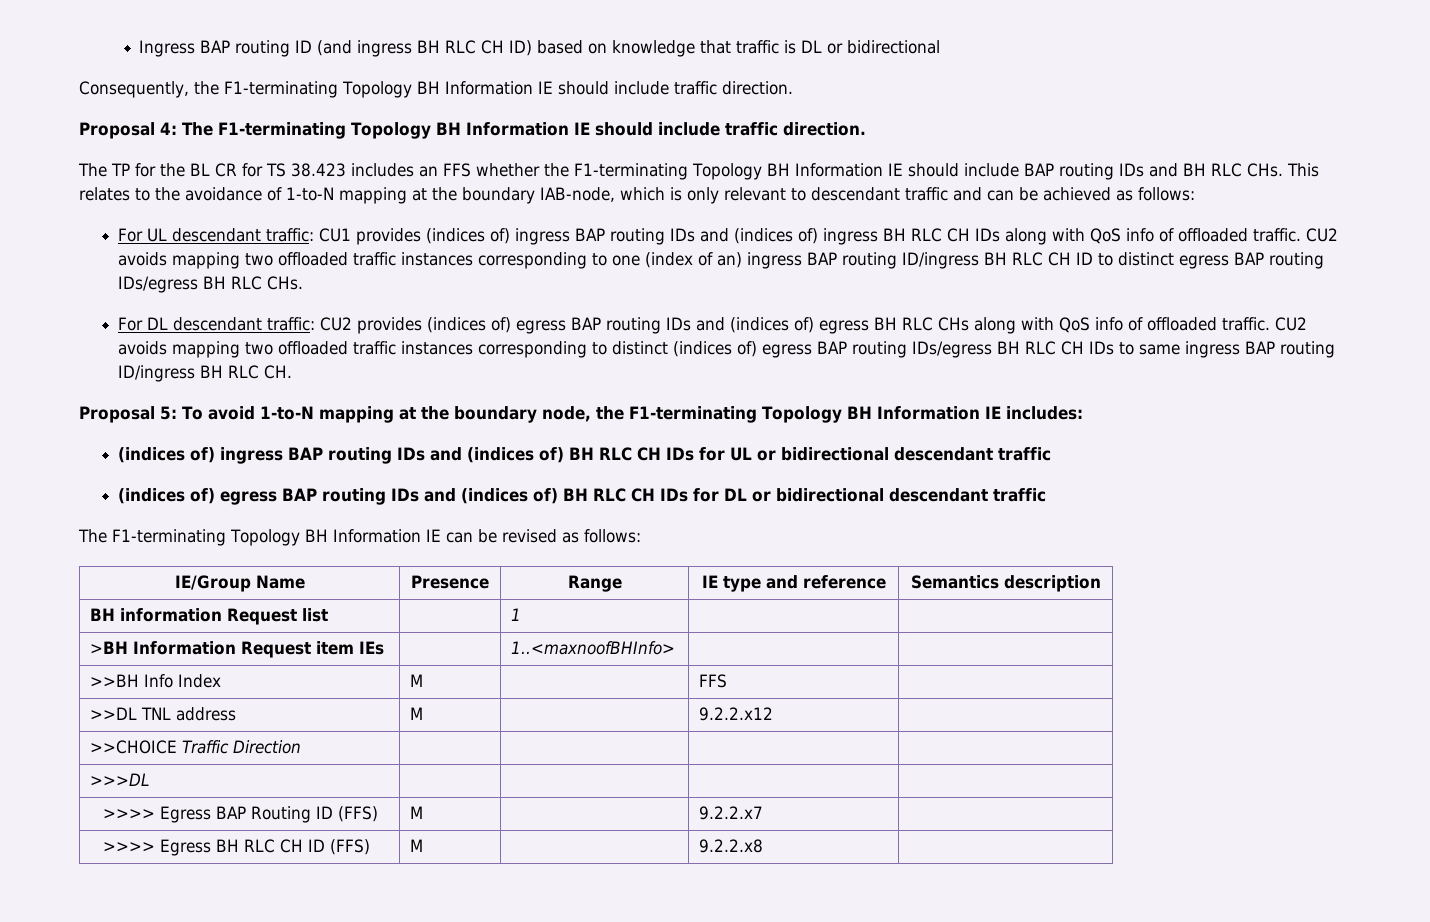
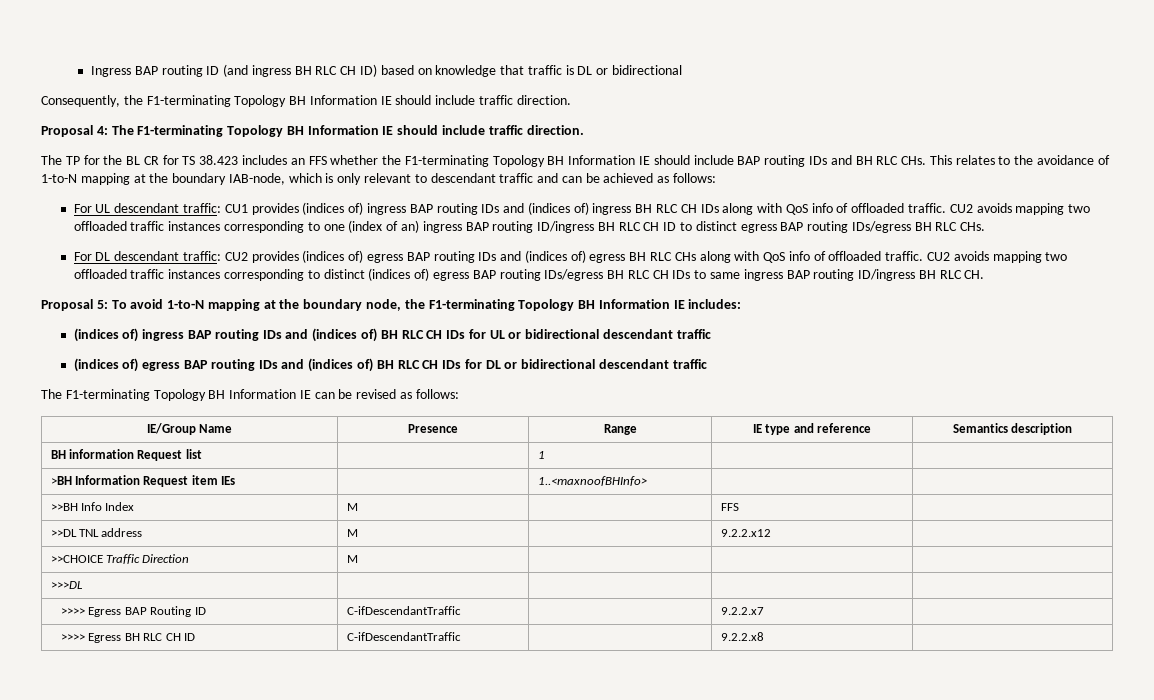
- >>CHOICE Traffic Direction | | | |
+ >>CHOICE Traffic Direction | M | | |
- >>>> Egress BAP Routing ID (FFS) | M | | 9.2.2.x7 |
+ >>>> Egress BAP Routing ID | C-ifDescendantTraffic | | 9.2.2.x7 |
- >>>> Egress BH RLC CH ID (FFS) | M | | 9.2.2.x8 |
+ >>>> Egress BH RLC CH ID | C-ifDescendantTraffic | | 9.2.2.x8 |

